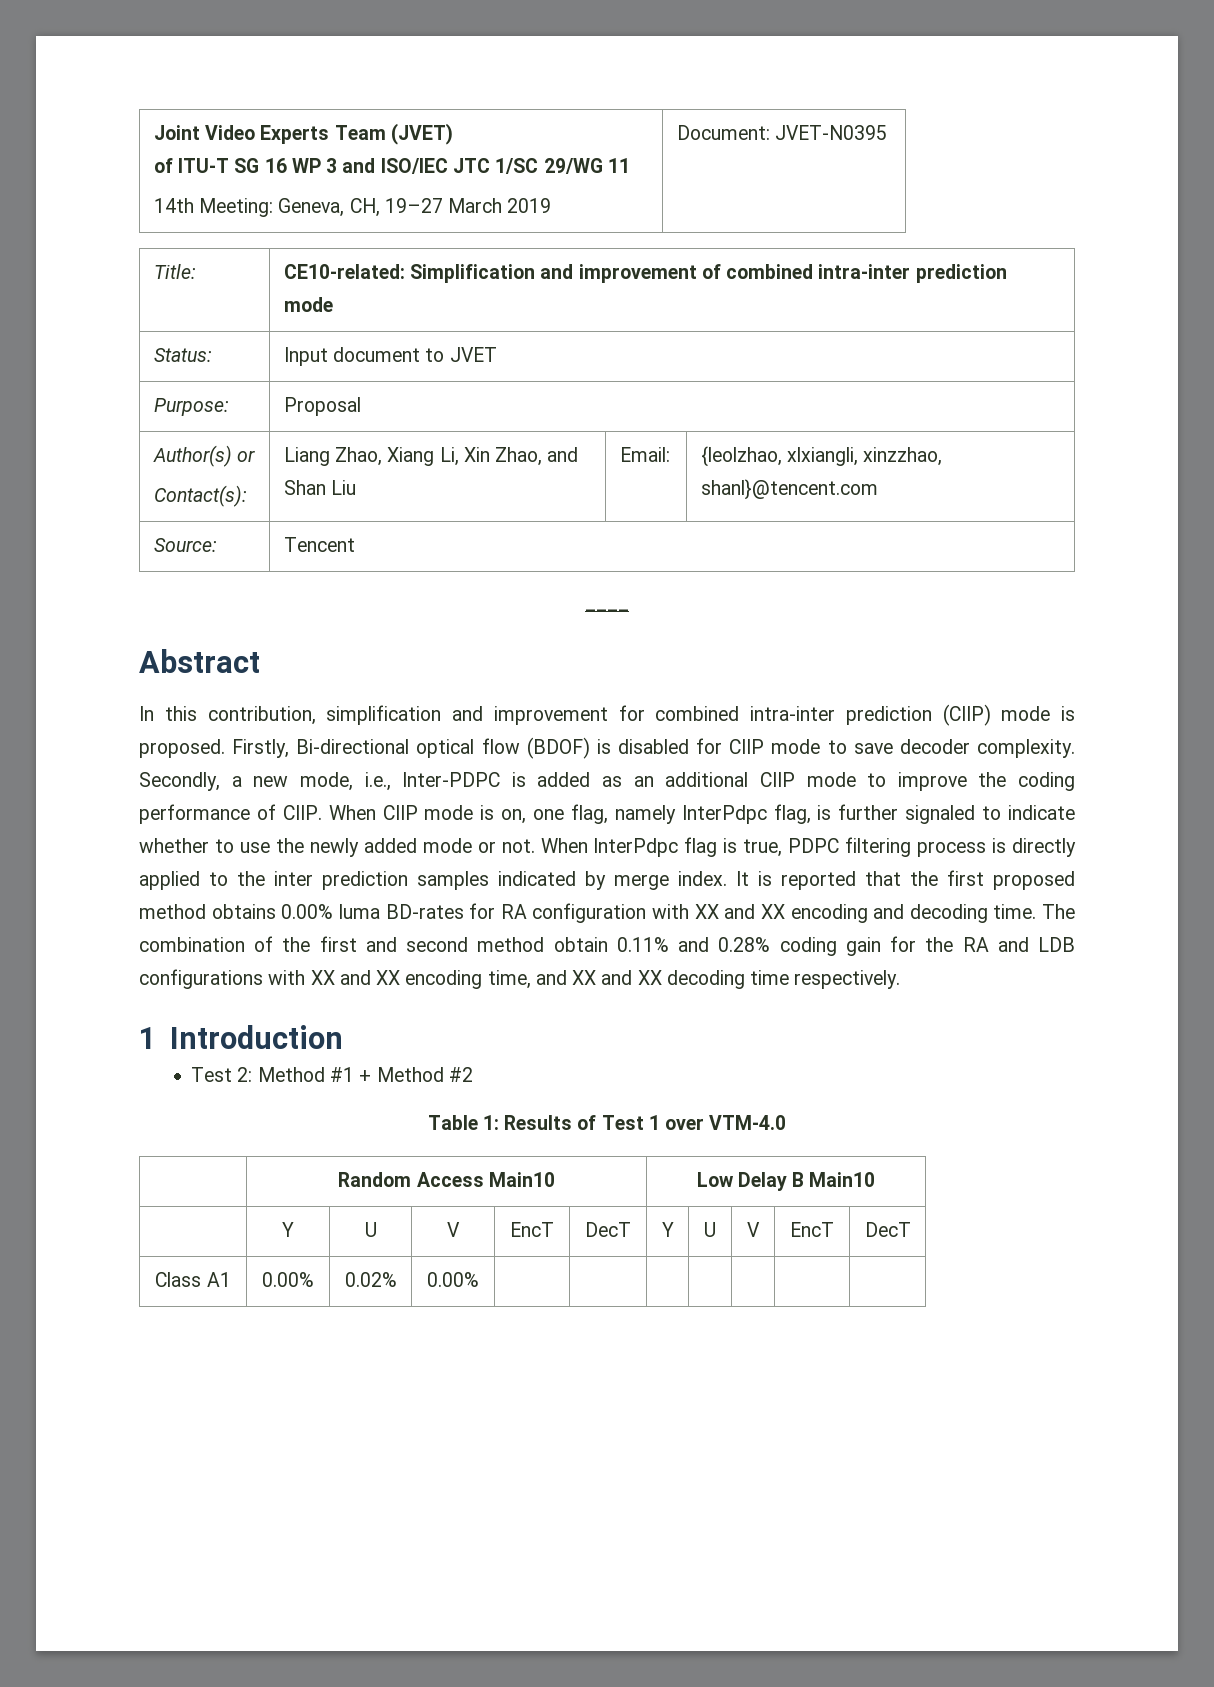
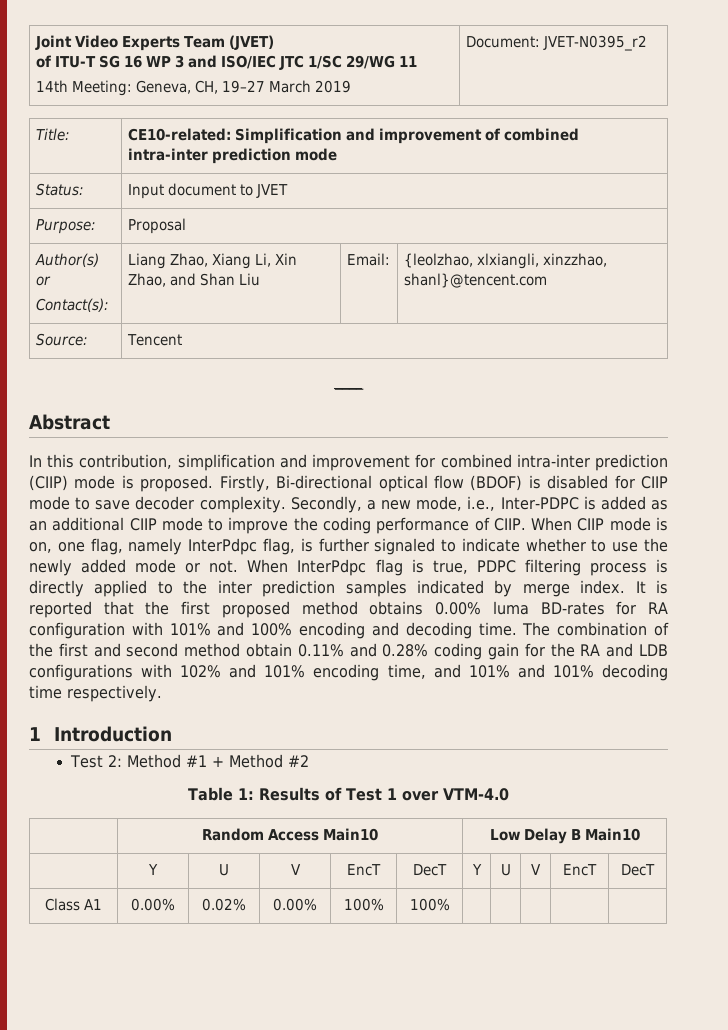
  Joint Video Experts Team (JVET)
  of ITU-T SG 16 WP 3 and ISO/IEC JTC 1/SC 29/WG 11
- 14th Meeting: Geneva, CH, 19–27 March 2019 | Document: JVET-N0395
+ 14th Meeting: Geneva, CH, 19–27 March 2019 | Document: JVET-N0395_r2
- It is reported that the first proposed method obtains 0.00% luma BD-rates for RA configuration with XX and XX encoding and decoding time.
+ It is reported that the first proposed method obtains 0.00% luma BD-rates for RA configuration with 101% and 100% encoding and decoding time.
- The combination of the first and second method obtain 0.11% and 0.28% coding gain for the RA and LDB configurations with XX and XX encoding time, and XX and XX decoding time respectively.
+ The combination of the first and second method obtain 0.11% and 0.28% coding gain for the RA and LDB configurations with 102% and 101% encoding time, and 101% and 101% decoding time respectively.
- Class A1 | 0.00% | 0.02% | 0.00% | | | | | | |
+ Class A1 | 0.00% | 0.02% | 0.00% | 100% | 100% | | | | |

